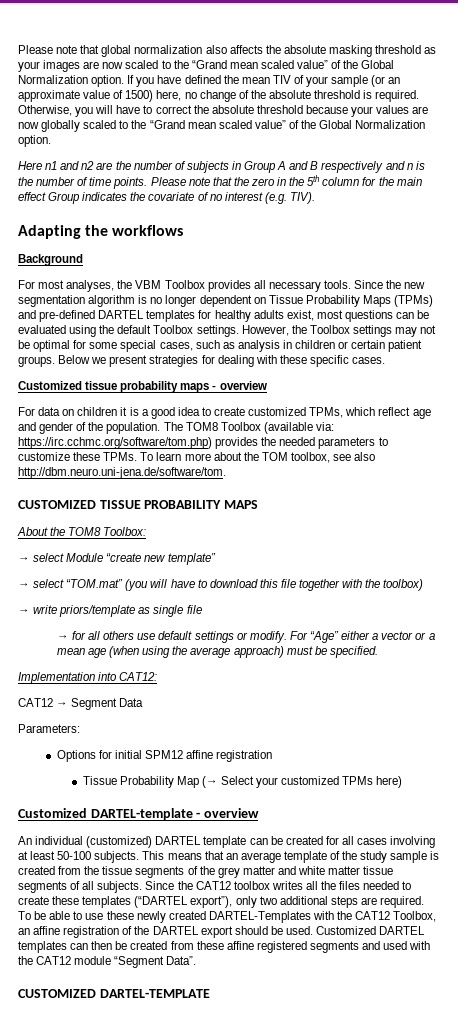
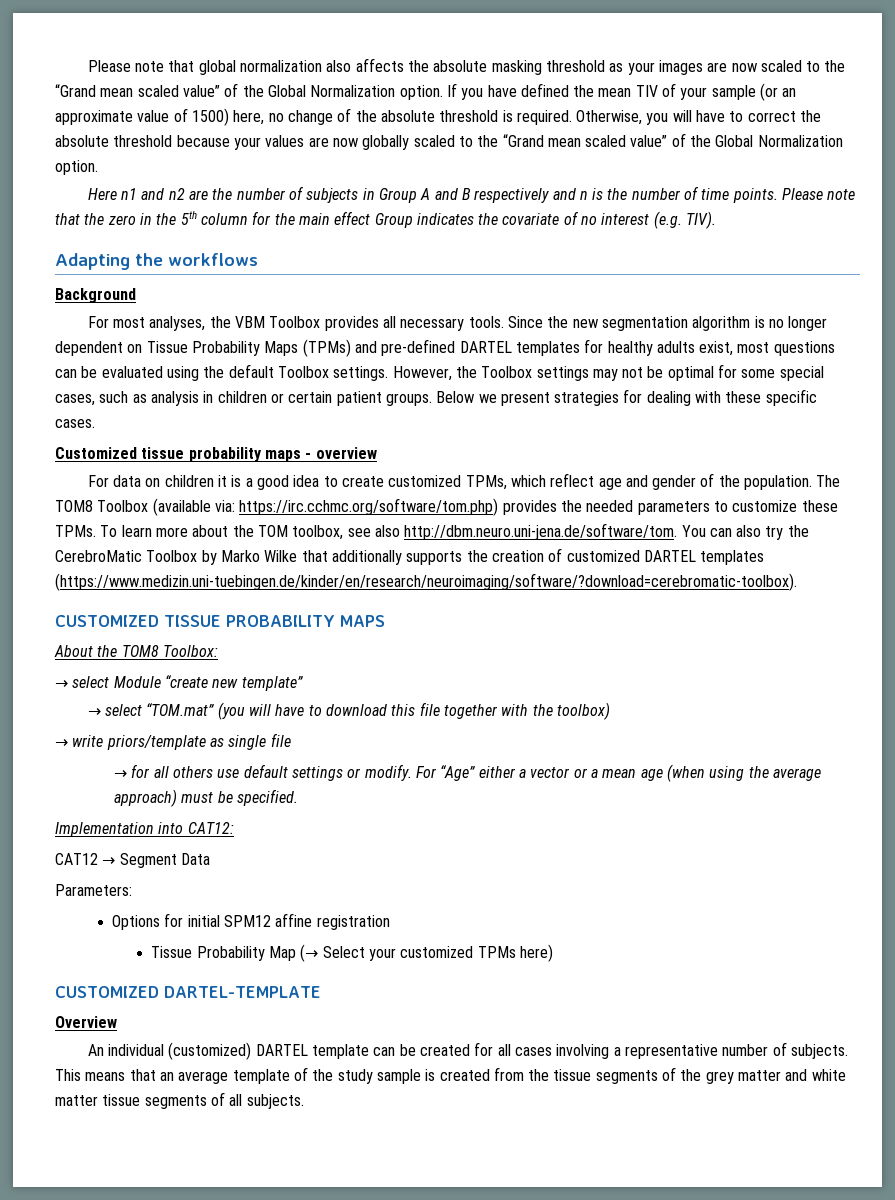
- To learn more about the TOM toolbox, see also http://dbm.neuro.uni-jena.de/software/tom.
+ To learn more about the TOM toolbox, see also http://dbm.neuro.uni-jena.de/software/tom. You can also try the CerebroMatic Toolbox by Marko Wilke that additionally supports the creation of customized DARTEL templates (https://www.medizin.uni-tuebingen.de/kinder/en/research/neuroimaging/software/?download=cerebromatic-toolbox).
- Customized DARTEL-template - overview
+ CUSTOMIZED DARTEL-TEMPLATE
+ Overview
- An individual (customized) DARTEL template can be created for all cases involving at least 50-100 subjects.
+ An individual (customized) DARTEL template can be created for all cases involving a representative number of subjects.
- Since the CAT12 toolbox writes all the files needed to create these templates (“DARTEL export”), only two additional steps are required. To be able to use these newly created DARTEL-Templates with the CAT12 Toolbox, an affine registration of the DARTEL export should be used. Customized DARTEL templates can then be created from these affine registered segments and used with the CAT12 module “Segment Data”.
- CUSTOMIZED DARTEL-TEMPLATE

